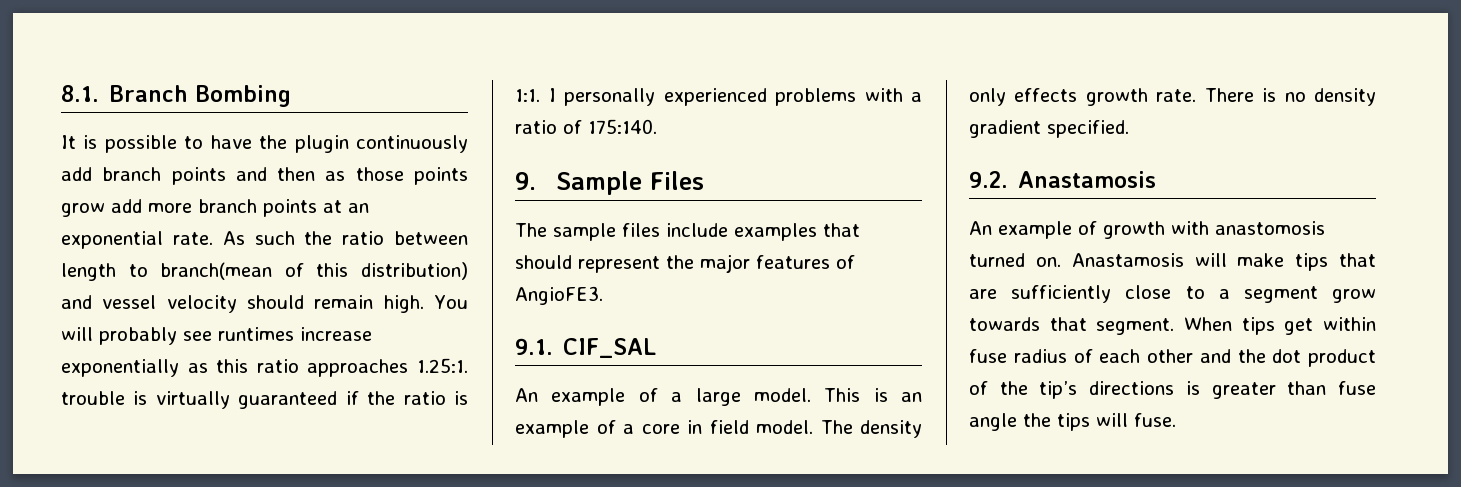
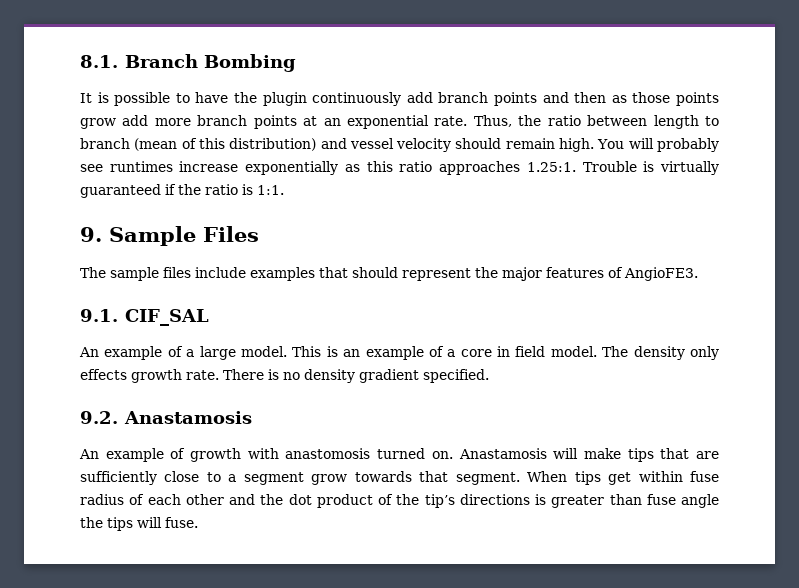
- As such the ratio between length to branch(mean of this distribution) and vessel velocity should remain high.
+ Thus, the ratio between length to branch (mean of this distribution) and vessel velocity should remain high.
- You will probably see runtimes increase exponentially as this ratio approaches 1.25:1. trouble is virtually guaranteed if the ratio is 1:1. I personally experienced problems with a ratio of 175:140.
+ You will probably see runtimes increase exponentially as this ratio approaches 1.25:1. Trouble is virtually guaranteed if the ratio is 1:1.

